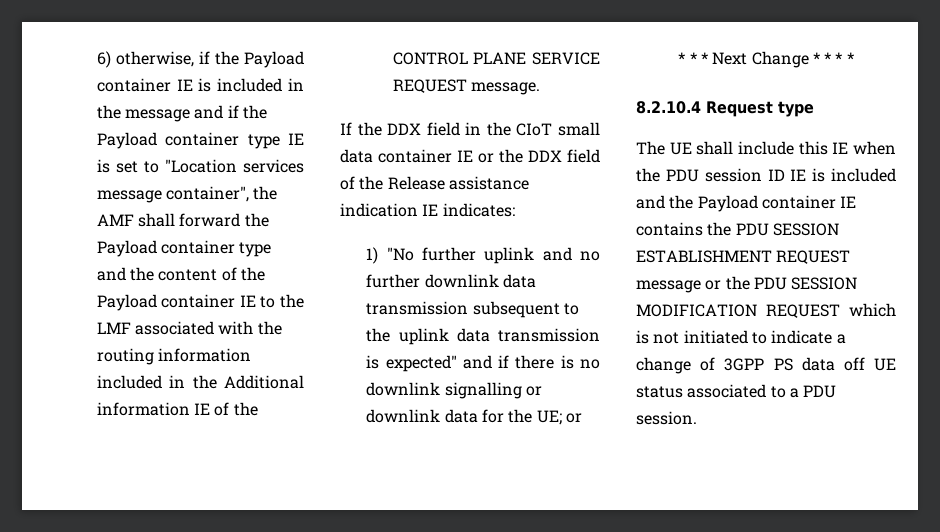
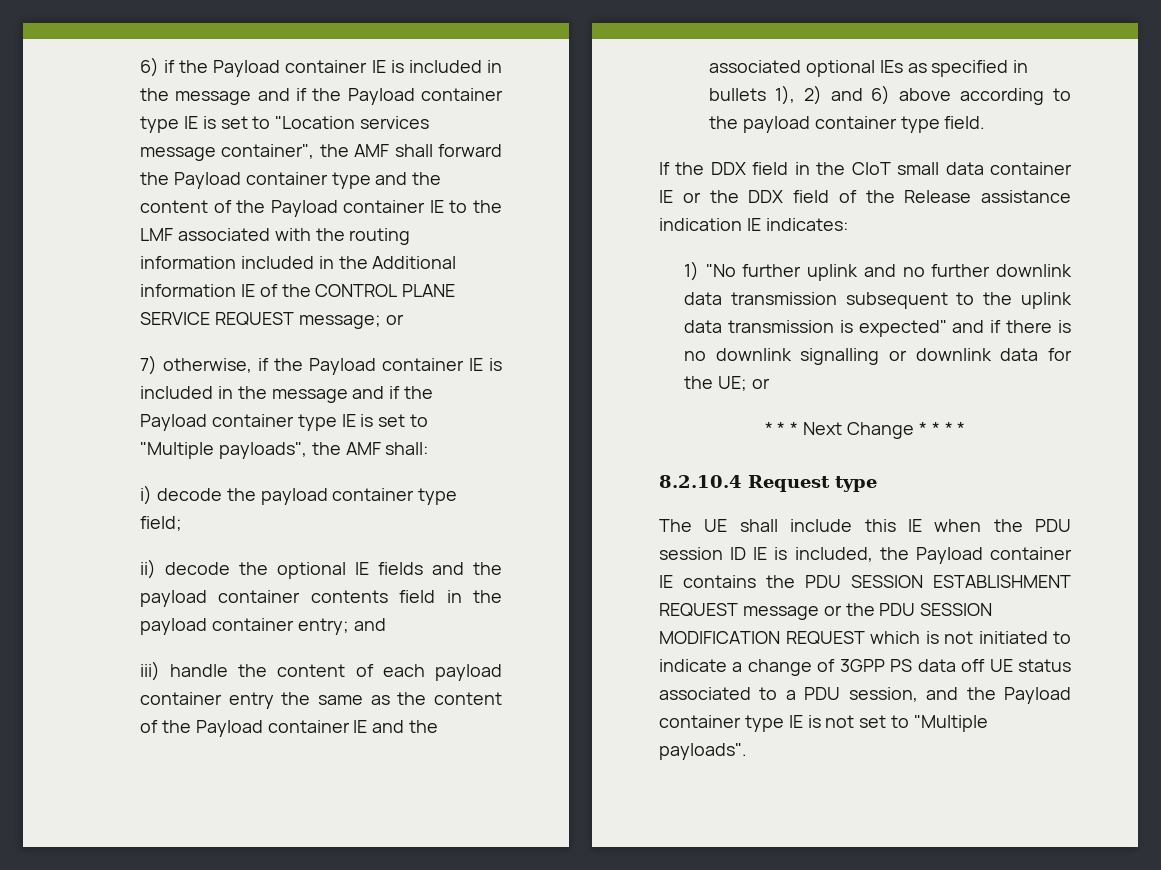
- 6) otherwise, if the Payload container IE is included in the message and if the Payload container type IE is set to "Location services message container", the AMF shall forward the Payload container type and the content of the Payload container IE to the LMF associated with the routing information included in the Additional information IE of the CONTROL PLANE SERVICE REQUEST message.
+ 6) if the Payload container IE is included in the message and if the Payload container type IE is set to "Location services message container", the AMF shall forward the Payload container type and the content of the Payload container IE to the LMF associated with the routing information included in the Additional information IE of the CONTROL PLANE SERVICE REQUEST message; or
+ 7) otherwise, if the Payload container IE is included in the message and if the Payload container type IE is set to "Multiple payloads", the AMF shall:
+ i) decode the payload container type field;
+ ii) decode the optional IE fields and the payload container contents field in the payload container entry; and
+ iii) handle the content of each payload container entry the same as the content of the Payload container IE and the associated optional IEs as specified in bullets 1), 2) and 6) above according to the payload container type field.
- The UE shall include this IE when the PDU session ID IE is included and the Payload container IE contains the PDU SESSION ESTABLISHMENT REQUEST message or the PDU SESSION MODIFICATION REQUEST which is not initiated to indicate a change of 3GPP PS data off UE status associated to a PDU session.
+ The UE shall include this IE when the PDU session ID IE is included, the Payload container IE contains the PDU SESSION ESTABLISHMENT REQUEST message or the PDU SESSION MODIFICATION REQUEST which is not initiated to indicate a change of 3GPP PS data off UE status associated to a PDU session, and the Payload container type IE is not set to "Multiple payloads".

